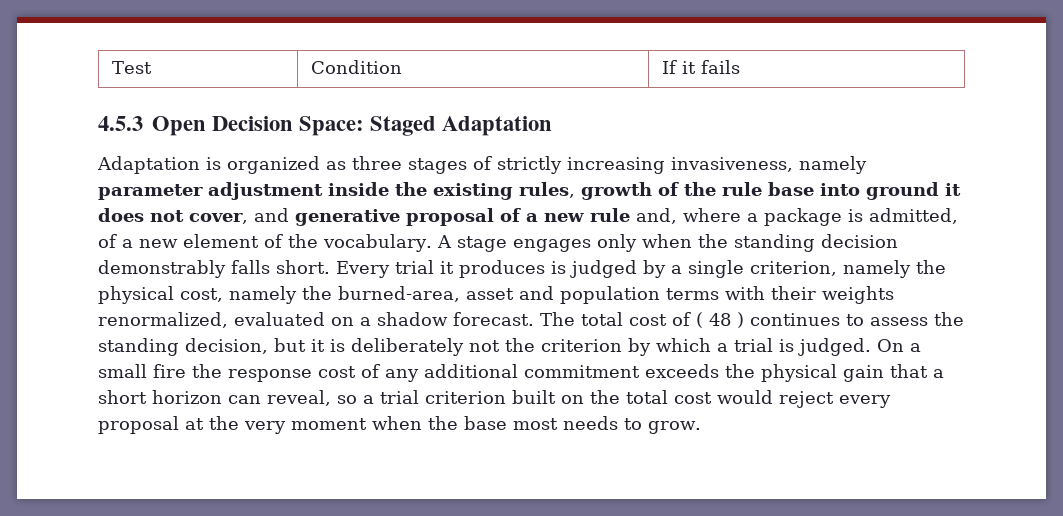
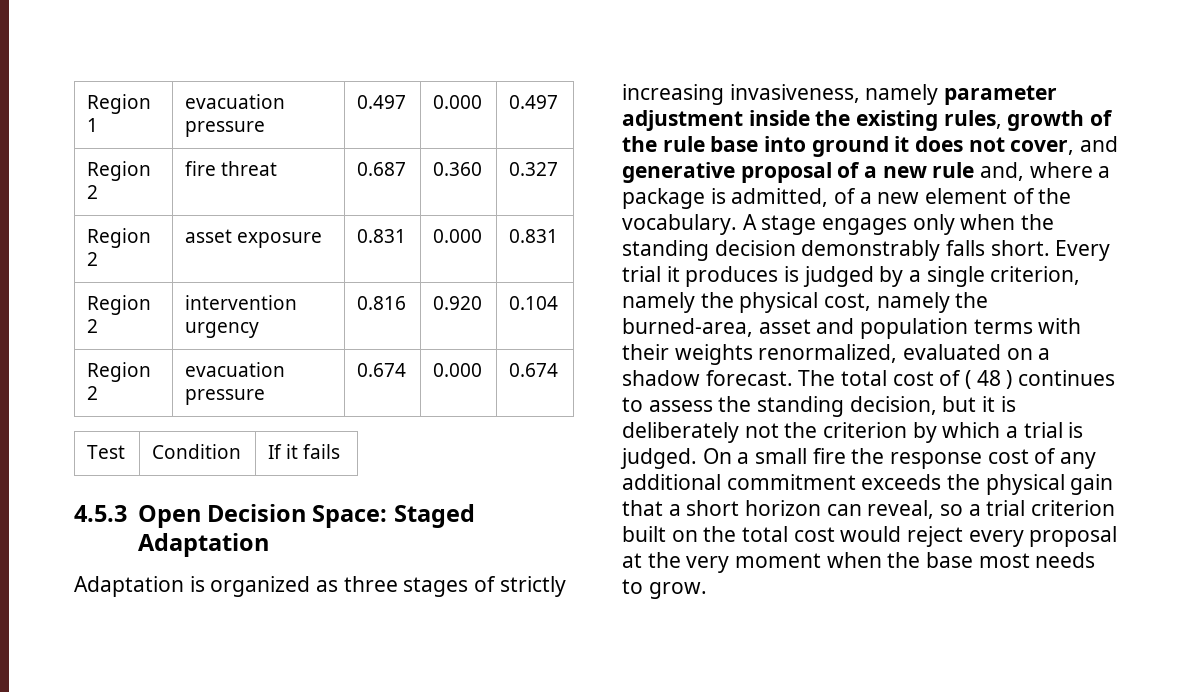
+ Region 1 | evacuation pressure | 0.497 | 0.000 | 0.497
+ Region 2 | fire threat | 0.687 | 0.360 | 0.327
+ Region 2 | asset exposure | 0.831 | 0.000 | 0.831
+ Region 2 | intervention urgency | 0.816 | 0.920 | 0.104
+ Region 2 | evacuation pressure | 0.674 | 0.000 | 0.674

